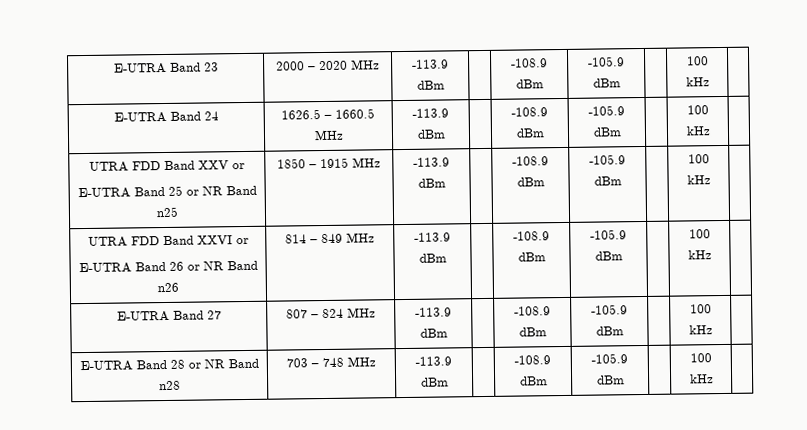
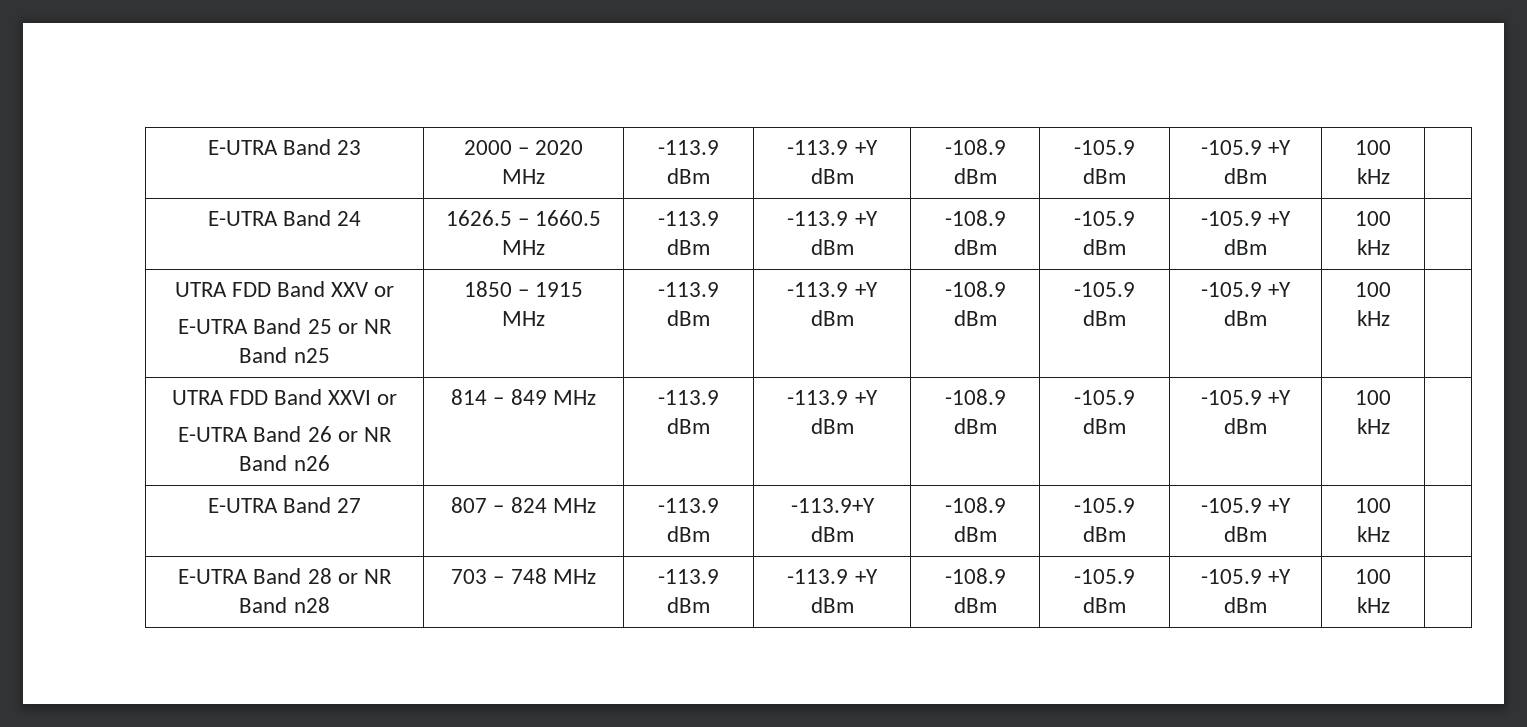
- E-UTRA Band 23 | 2000 – 2020 MHz | -113.9 dBm | | -108.9 dBm | -105.9 dBm | | 100 kHz |
+ E-UTRA Band 23 | 2000 – 2020 MHz | -113.9 dBm | -113.9 +Y dBm | -108.9 dBm | -105.9 dBm | -105.9 +Y dBm | 100 kHz |
- E-UTRA Band 24 | 1626.5 – 1660.5 MHz | -113.9 dBm | | -108.9 dBm | -105.9 dBm | | 100 kHz |
+ E-UTRA Band 24 | 1626.5 – 1660.5 MHz | -113.9 dBm | -113.9 +Y dBm | -108.9 dBm | -105.9 dBm | -105.9 +Y dBm | 100 kHz |
  UTRA FDD Band XXV or
- E-UTRA Band 25 or NR Band n25 | 1850 – 1915 MHz | -113.9 dBm | | -108.9 dBm | -105.9 dBm | | 100 kHz |
+ E-UTRA Band 25 or NR Band n25 | 1850 – 1915 MHz | -113.9 dBm | -113.9 +Y dBm | -108.9 dBm | -105.9 dBm | -105.9 +Y dBm | 100 kHz |
  UTRA FDD Band XXVI or
- E-UTRA Band 26 or NR Band n26 | 814 – 849 MHz | -113.9 dBm | | -108.9 dBm | -105.9 dBm | | 100 kHz |
+ E-UTRA Band 26 or NR Band n26 | 814 – 849 MHz | -113.9 dBm | -113.9 +Y dBm | -108.9 dBm | -105.9 dBm | -105.9 +Y dBm | 100 kHz |
- E-UTRA Band 27 | 807 – 824 MHz | -113.9 dBm | | -108.9 dBm | -105.9 dBm | | 100 kHz |
+ E-UTRA Band 27 | 807 – 824 MHz | -113.9 dBm | -113.9+Y dBm | -108.9 dBm | -105.9 dBm | -105.9 +Y dBm | 100 kHz |
- E-UTRA Band 28 or NR Band n28 | 703 – 748 MHz | -113.9 dBm | | -108.9 dBm | -105.9 dBm | | 100 kHz |
+ E-UTRA Band 28 or NR Band n28 | 703 – 748 MHz | -113.9 dBm | -113.9 +Y dBm | -108.9 dBm | -105.9 dBm | -105.9 +Y dBm | 100 kHz |

